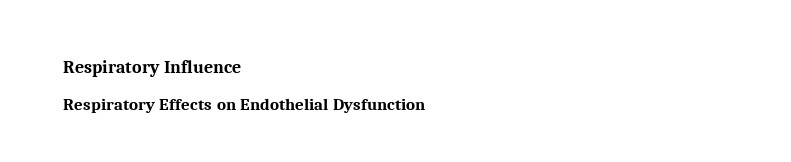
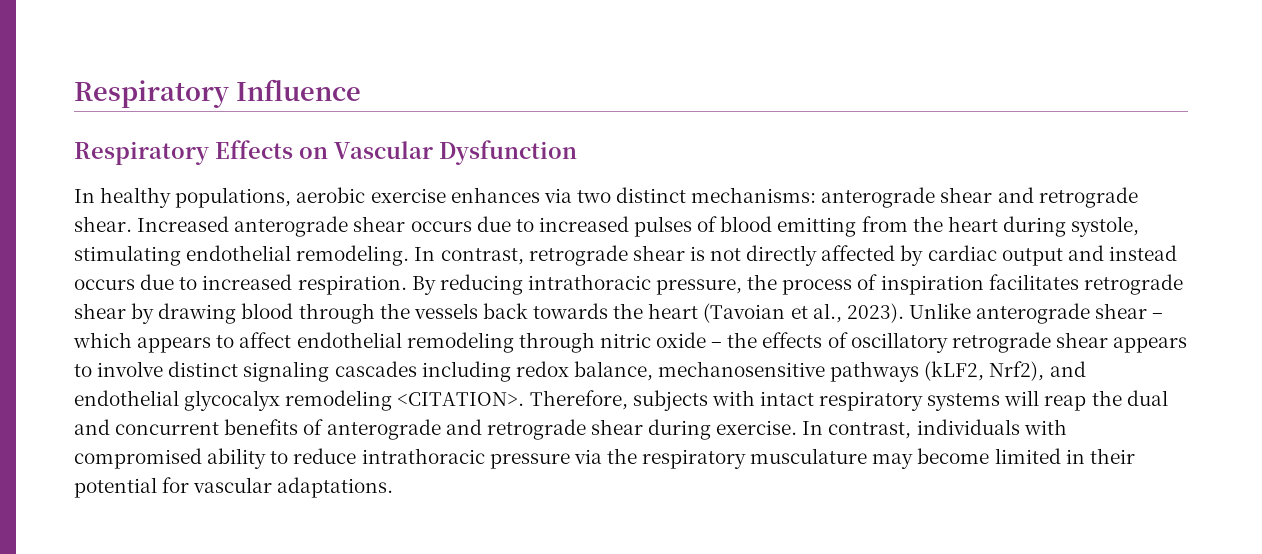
- Respiratory Effects on Endothelial Dysfunction
+ Respiratory Effects on Vascular Dysfunction
+ In healthy populations, aerobic exercise enhances via two distinct mechanisms: anterograde shear and retrograde shear. Increased anterograde shear occurs due to increased pulses of blood emitting from the heart during systole, stimulating endothelial remodeling. In contrast, retrograde shear is not directly affected by cardiac output and instead occurs due to increased respiration. By reducing intrathoracic pressure, the process of inspiration facilitates retrograde shear by drawing blood through the vessels back towards the heart (Tavoian et al., 2023). Unlike anterograde shear – which appears to affect endothelial remodeling through nitric oxide – the effects of oscillatory retrograde shear appears to involve distinct signaling cascades including redox balance, mechanosensitive pathways (kLF2, Nrf2), and endothelial glycocalyx remodeling <CITATION>. Therefore, subjects with intact respiratory systems will reap the dual and concurrent benefits of anterograde and retrograde shear during exercise. In contrast, individuals with compromised ability to reduce intrathoracic pressure via the respiratory musculature may become limited in their potential for vascular adaptations.

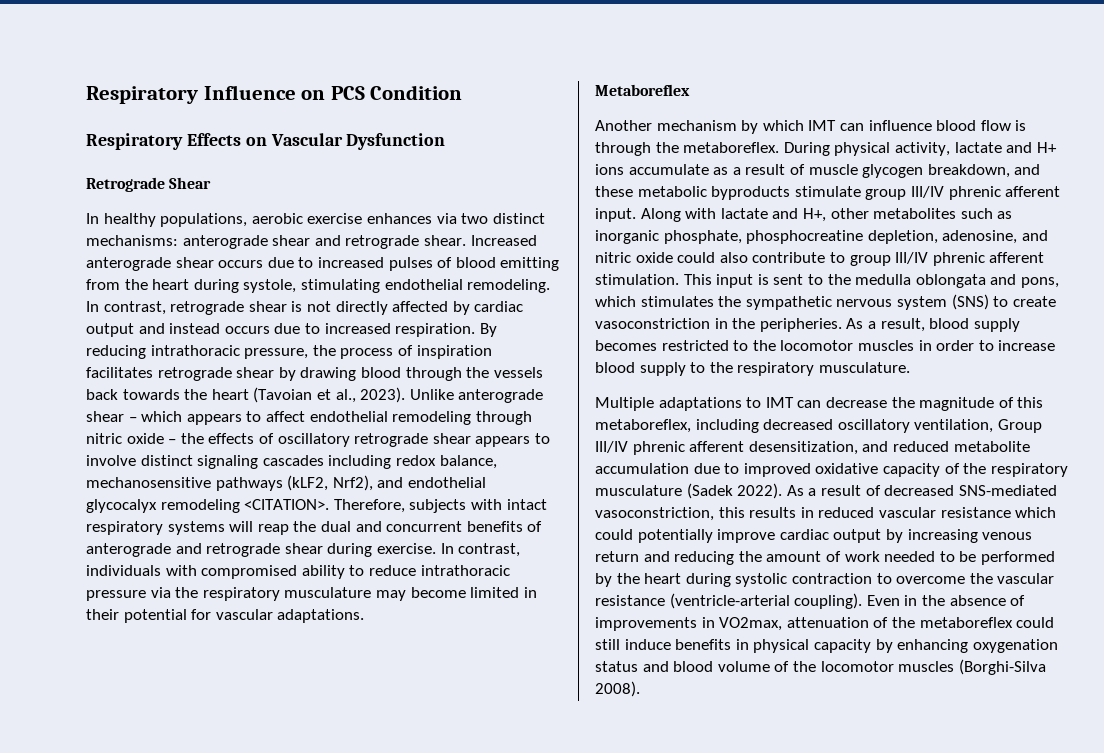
- Respiratory Influence
+ Respiratory Influence on PCS Condition
+ Retrograde Shear
+ Metaboreflex
+ Another mechanism by which IMT can influence blood flow is through the metaboreflex. During physical activity, lactate and H+ ions accumulate as a result of muscle glycogen breakdown, and these metabolic byproducts stimulate group III/IV phrenic afferent input. Along with lactate and H+, other metabolites such as inorganic phosphate, phosphocreatine depletion, adenosine, and nitric oxide could also contribute to group III/IV phrenic afferent stimulation. This input is sent to the medulla oblongata and pons, which stimulates the sympathetic nervous system (SNS) to create vasoconstriction in the peripheries. As a result, blood supply becomes restricted to the locomotor muscles in order to increase blood supply to the respiratory musculature.
+ Multiple adaptations to IMT can decrease the magnitude of this metaboreflex, including decreased oscillatory ventilation, Group III/IV phrenic afferent desensitization, and reduced metabolite accumulation due to improved oxidative capacity of the respiratory musculature (Sadek 2022). As a result of decreased SNS-mediated vasoconstriction, this results in reduced vascular resistance which could potentially improve cardiac output by increasing venous return and reducing the amount of work needed to be performed by the heart during systolic contraction to overcome the vascular resistance (ventricle-arterial coupling). Even in the absence of improvements in VO2max, attenuation of the metaboreflex could still induce benefits in physical capacity by enhancing oxygenation status and blood volume of the locomotor muscles (Borghi-Silva 2008).

